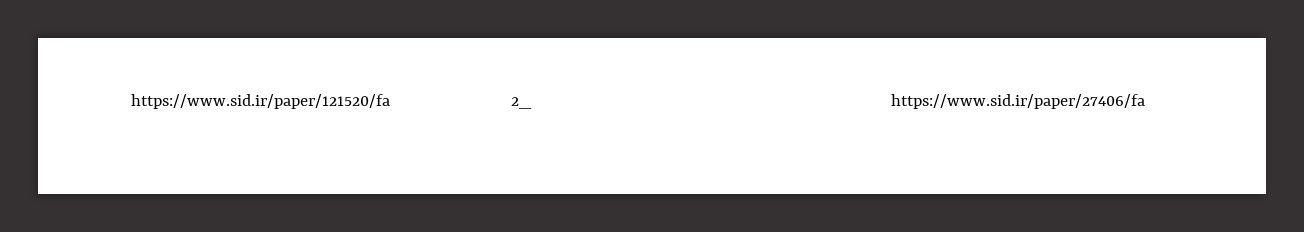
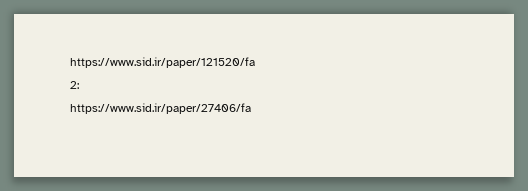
- 2_
+ 2:

